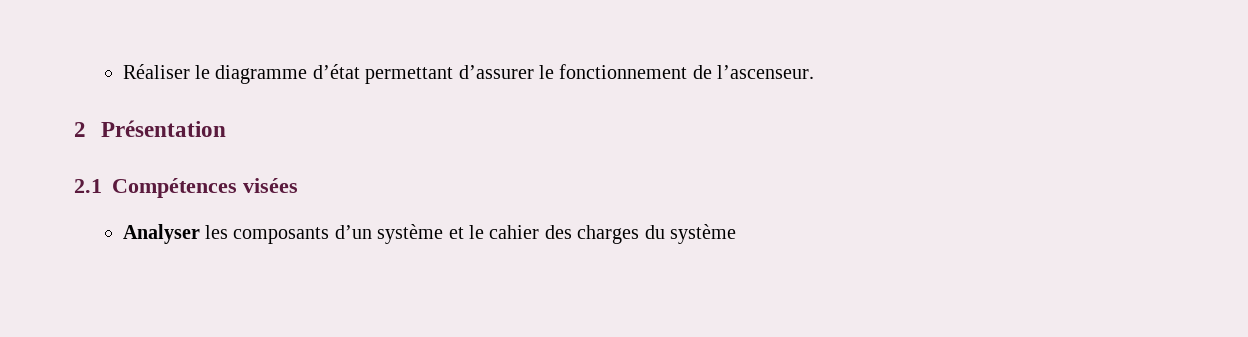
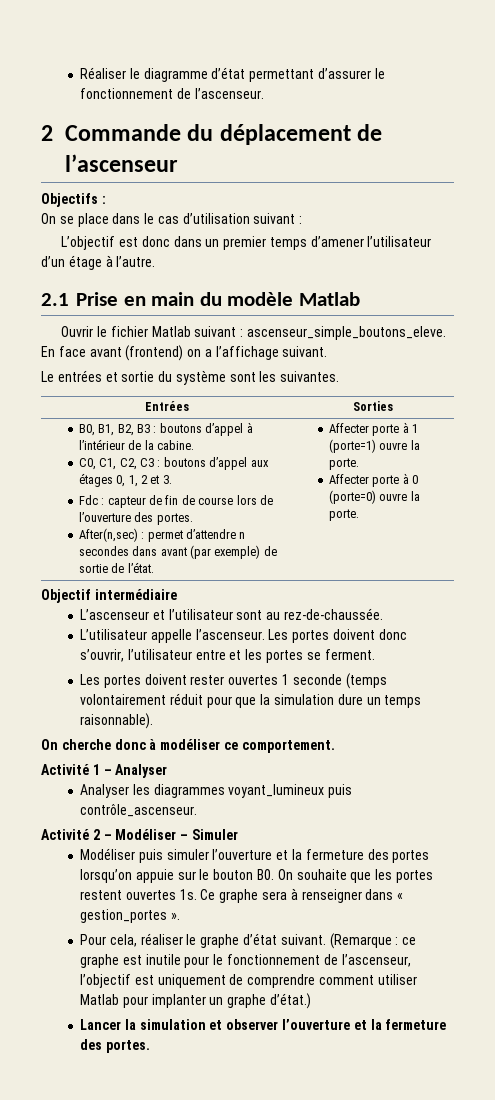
- 2 Présentation
- 2.1 Compétences visées
- Analyser les composants d’un système et le cahier des charges du système
+ 2 Commande du déplacement de l’ascenseur
+ Objectifs :
+ On se place dans le cas d’utilisation suivant :
+ L’objectif est donc dans un premier temps d’amener l’utilisateur d’un étage à l’autre.
+ 2.1 Prise en main du modèle Matlab
+ Ouvrir le fichier Matlab suivant : ascenseur_simple_boutons_eleve. En face avant (frontend) on a l’affichage suivant.
+ Le entrées et sortie du système sont les suivantes.
+ Entrées | Sorties
+ B0, B1, B2, B3 : boutons d’appel à l’intérieur de la cabine.
+ C0, C1, C2, C3 : boutons d’appel aux étages 0, 1, 2 et 3.
+ Fdc : capteur de fin de course lors de l’ouverture des portes.
+ After(n,sec) : permet d’attendre n secondes dans avant (par exemple) de sortie de l’état. | Affecter porte à 1 (porte=1) ouvre la porte.
+ Affecter porte à 0 (porte=0) ouvre la porte.
+ Objectif intermédiaire
+ L’ascenseur et l’utilisateur sont au rez-de-chaussée.
+ L’utilisateur appelle l’ascenseur. Les portes doivent donc s’ouvrir, l’utilisateur entre et les portes se ferment.
+ Les portes doivent rester ouvertes 1 seconde (temps volontairement réduit pour que la simulation dure un temps raisonnable).
+ On cherche donc à modéliser ce comportement.
+ Activité 1 – Analyser
+ Analyser les diagrammes voyant_lumineux puis contrôle_ascenseur.
+ Activité 2 – Modéliser – Simuler
+ Modéliser puis simuler l’ouverture et la fermeture des portes lorsqu’on appuie sur le bouton B0. On souhaite que les portes restent ouvertes 1s. Ce graphe sera à renseigner dans « gestion_portes ».
+ Pour cela, réaliser le graphe d’état suivant. (Remarque : ce graphe est inutile pour le fonctionnement de l’ascenseur, l’objectif est uniquement de comprendre comment utiliser Matlab pour implanter un graphe d’état.)
+ Lancer la simulation et observer l’ouverture et la fermeture des portes.

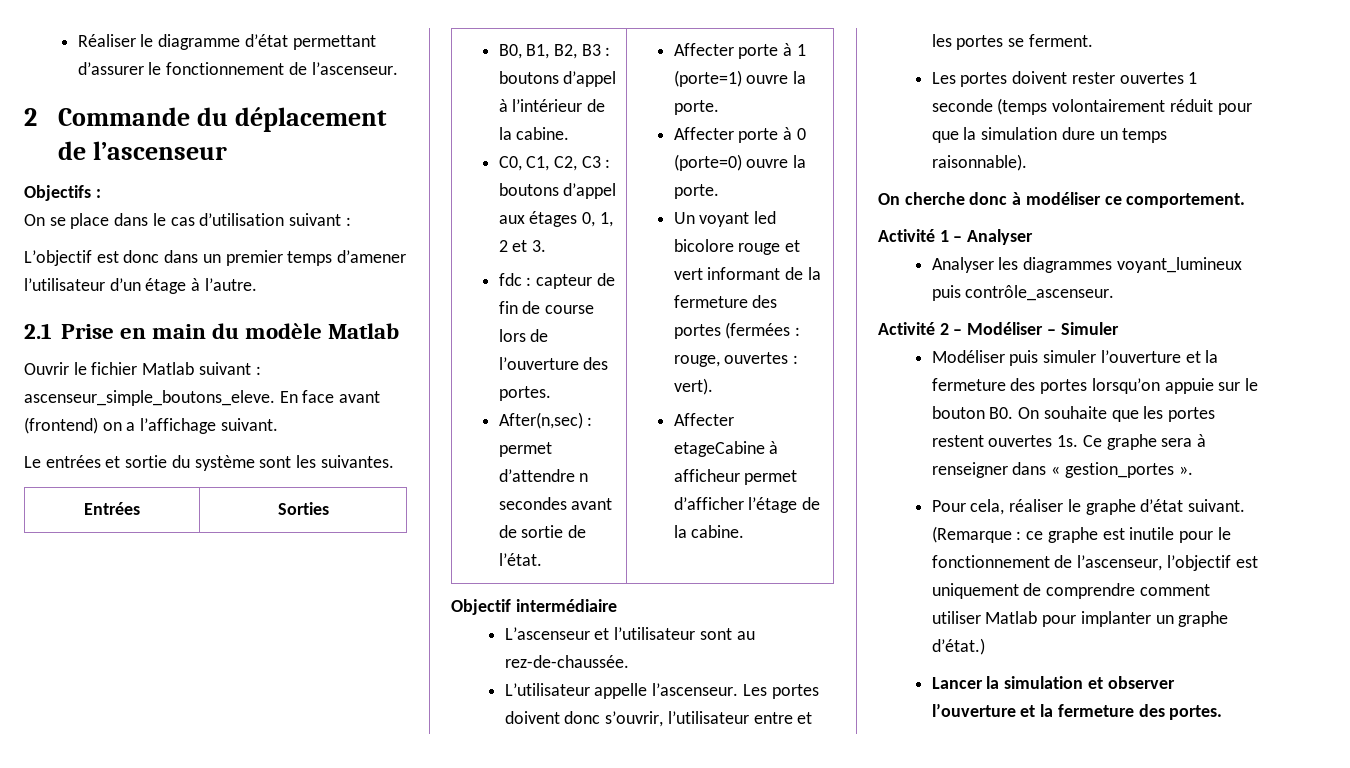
- Fdc : capteur de fin de course lors de l’ouverture des portes.
+ fdc : capteur de fin de course lors de l’ouverture des portes.
- After(n,sec) : permet d’attendre n secondes dans avant (par exemple) de sortie de l’état.
+ After(n,sec) : permet d’attendre n secondes avant de sortie de l’état.
+ Un voyant led bicolore rouge et vert informant de la fermeture des portes (fermées : rouge, ouvertes : vert).
+ Affecter etageCabine à afficheur permet d’afficher l’étage de la cabine.

